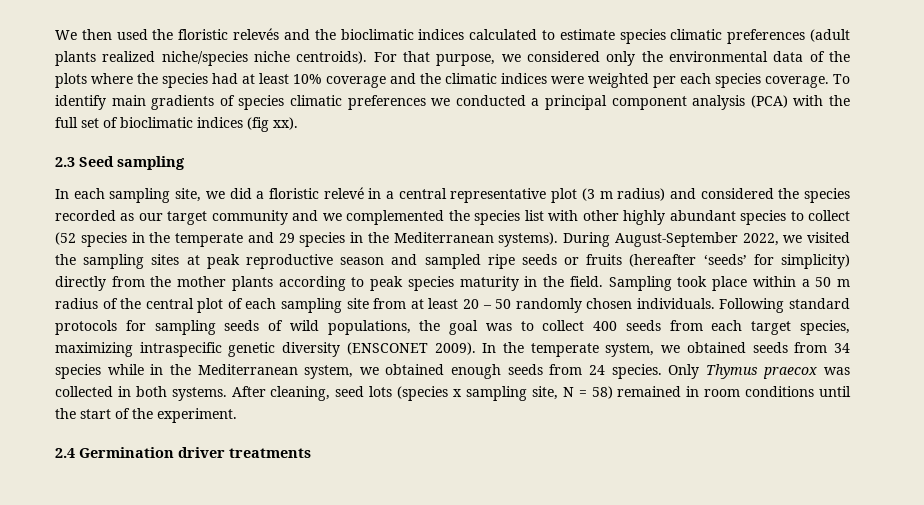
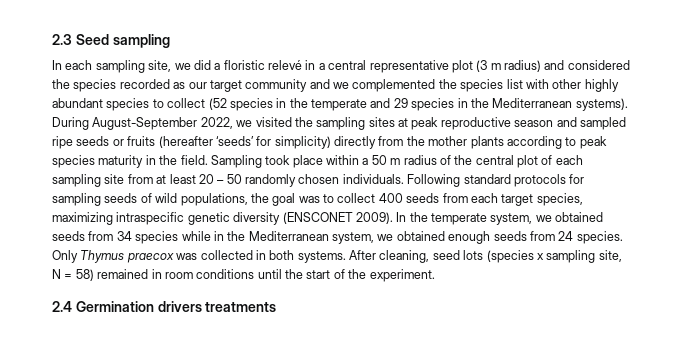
- We then used the floristic relevés and the bioclimatic indices calculated to estimate species climatic preferences (adult plants realized niche/species niche centroids). For that purpose, we considered only the environmental data of the plots where the species had at least 10% coverage and the climatic indices were weighted per each species coverage. To identify main gradients of species climatic preferences we conducted a principal component analysis (PCA) with the full set of bioclimatic indices (fig xx).
- 2.4 Germination driver treatments
+ 2.4 Germination drivers treatments

